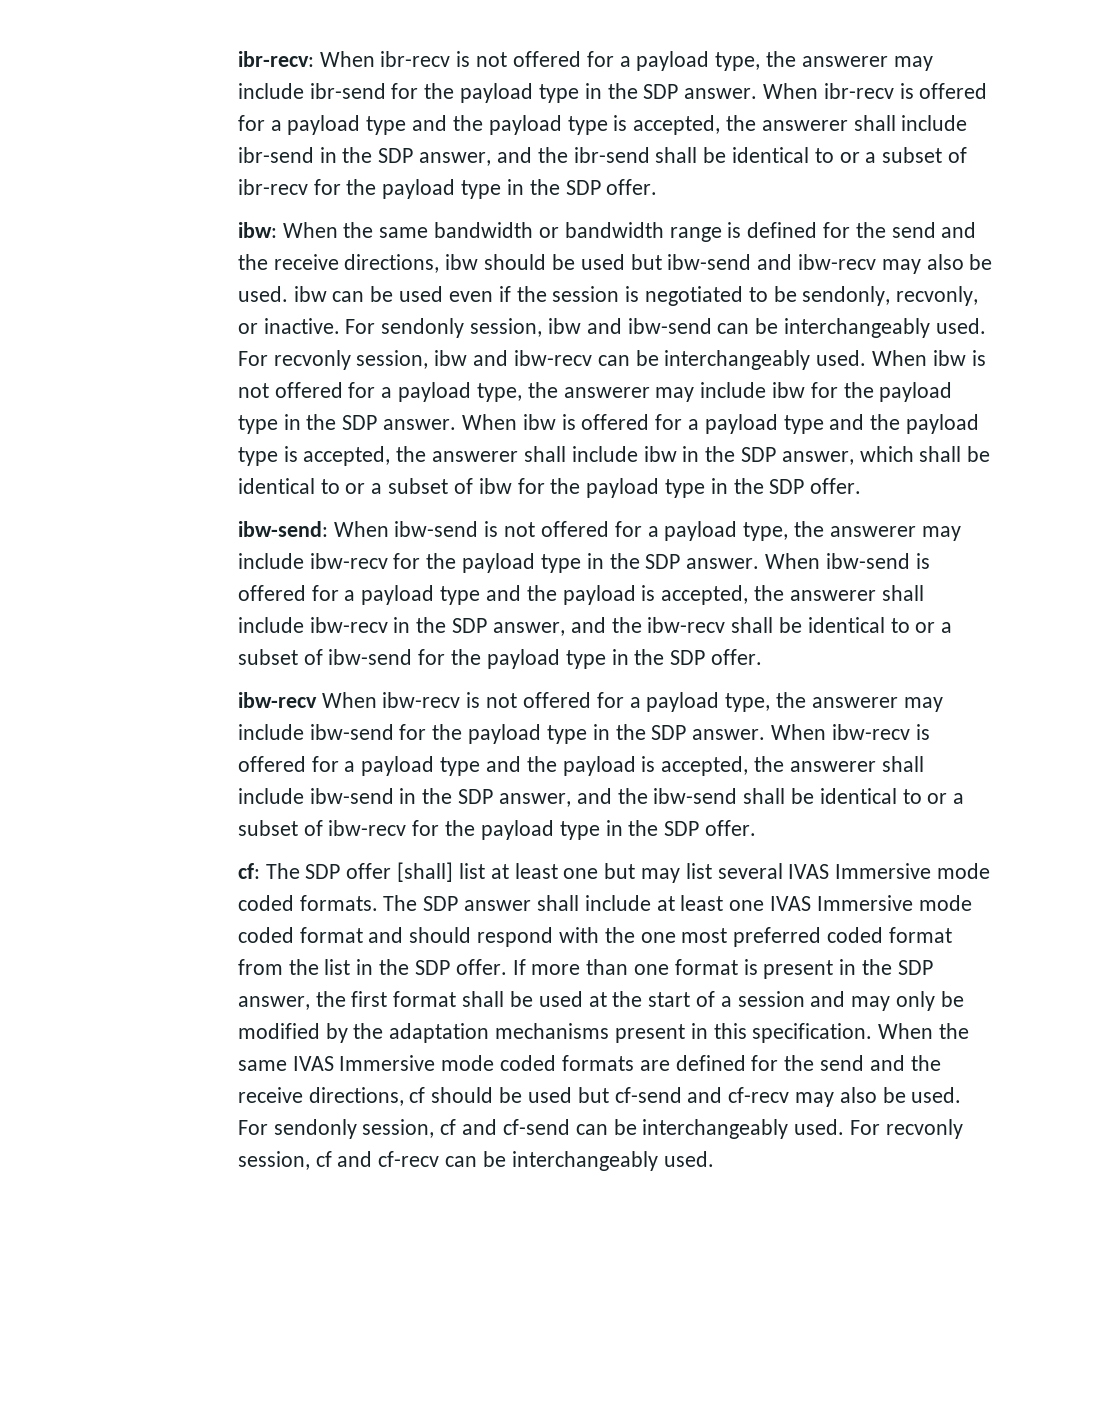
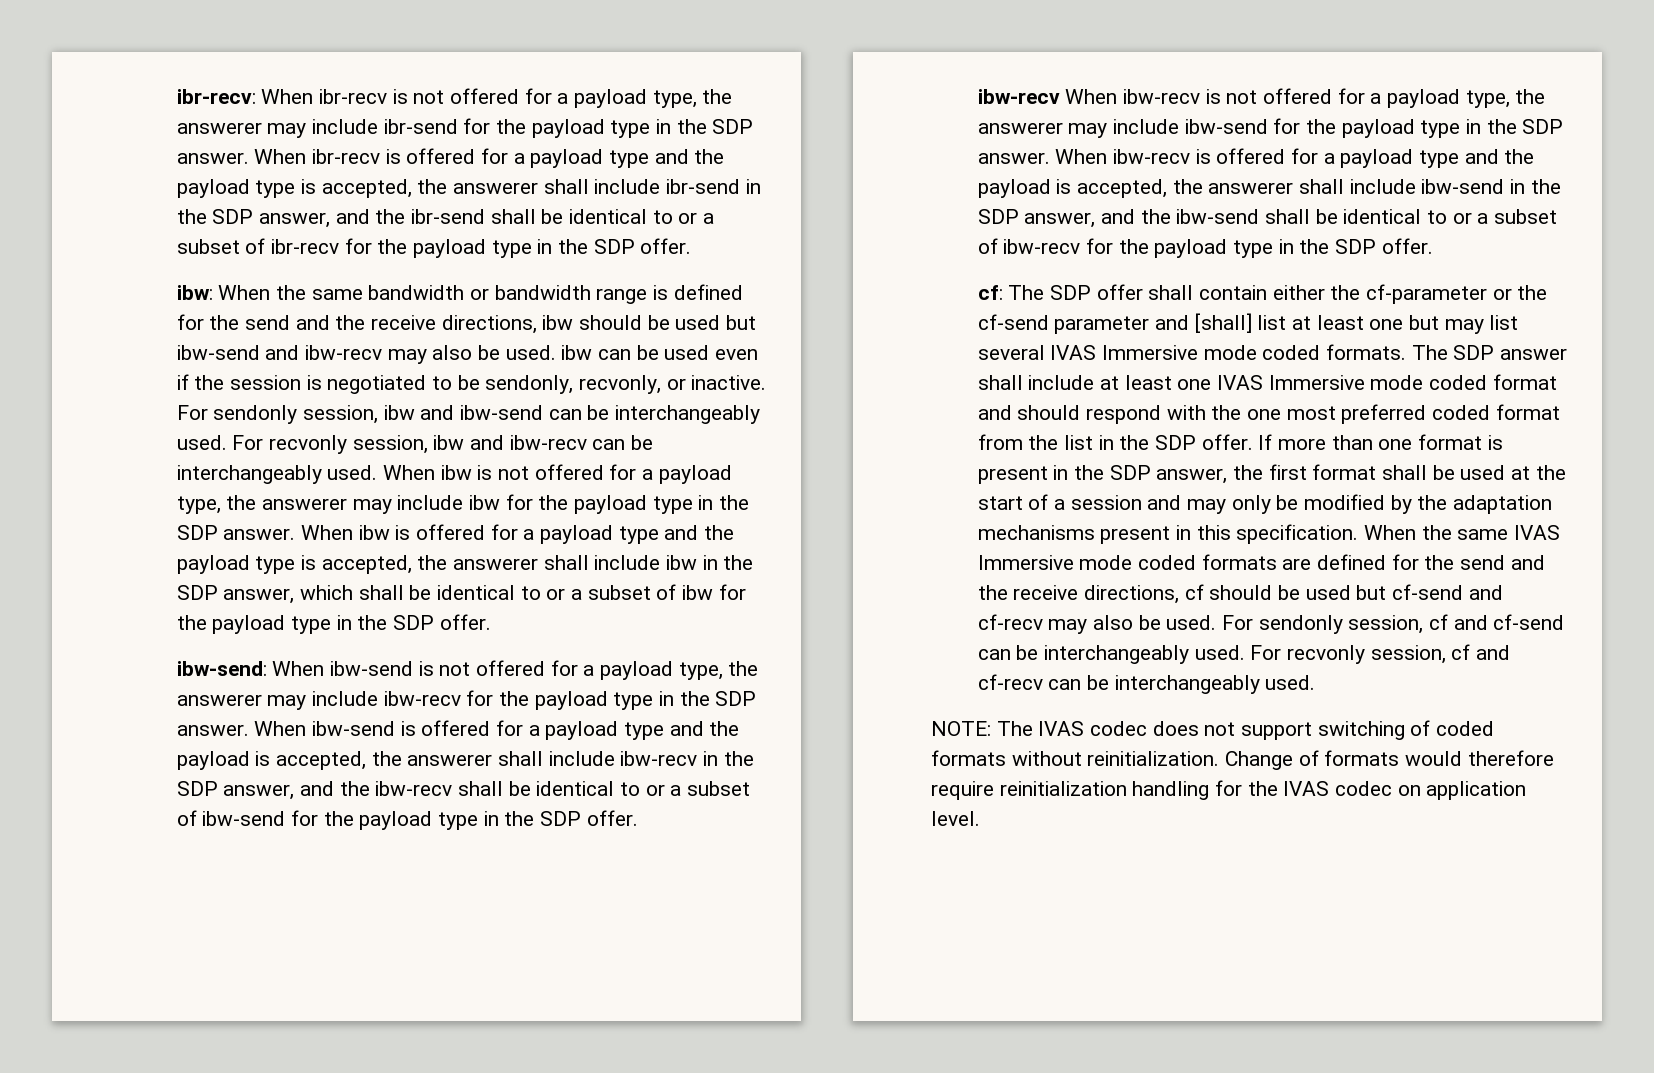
- cf: The SDP offer [shall] list at least one but may list several IVAS Immersive mode coded formats.
+ cf: The SDP offer shall contain either the cf-parameter or the cf-send parameter and [shall] list at least one but may list several IVAS Immersive mode coded formats.
+ NOTE: The IVAS codec does not support switching of coded formats without reinitialization. Change of formats would therefore require reinitialization handling for the IVAS codec on application level.

